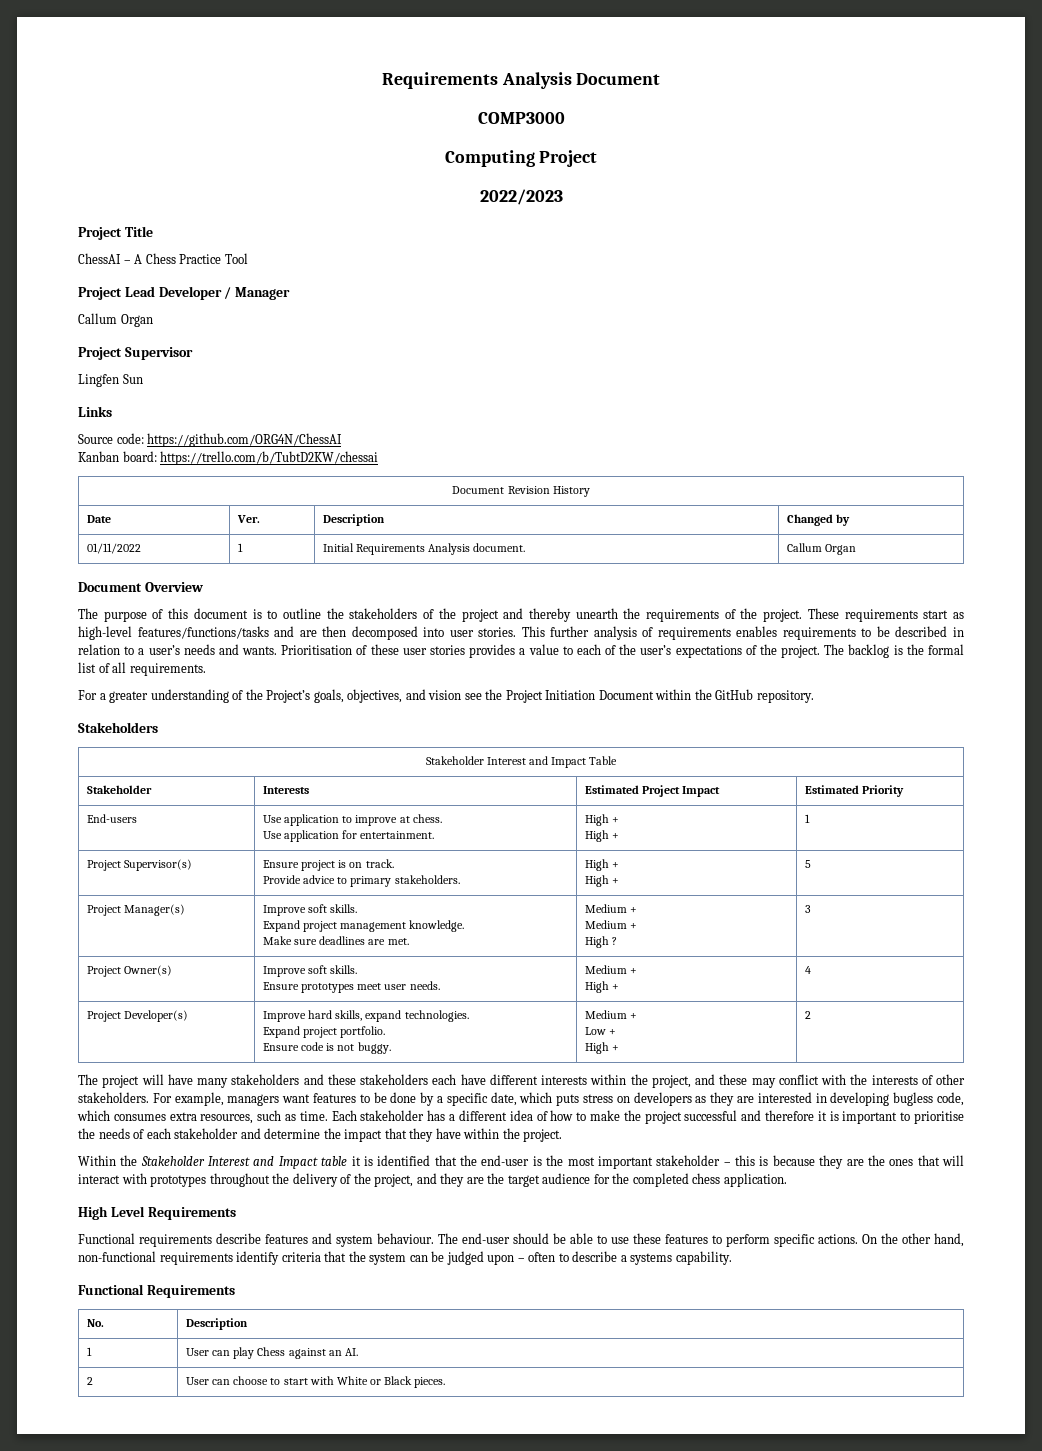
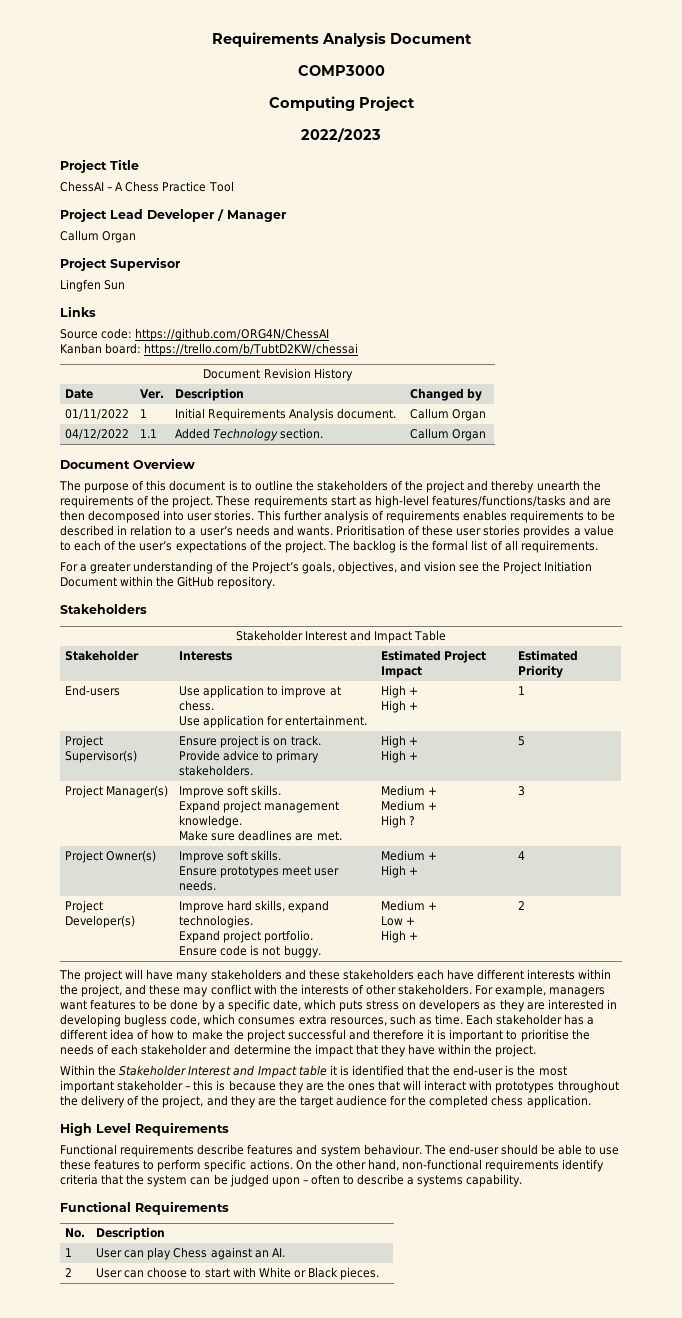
+ 04/12/2022 | 1.1 | Added Technology section. | Callum Organ

